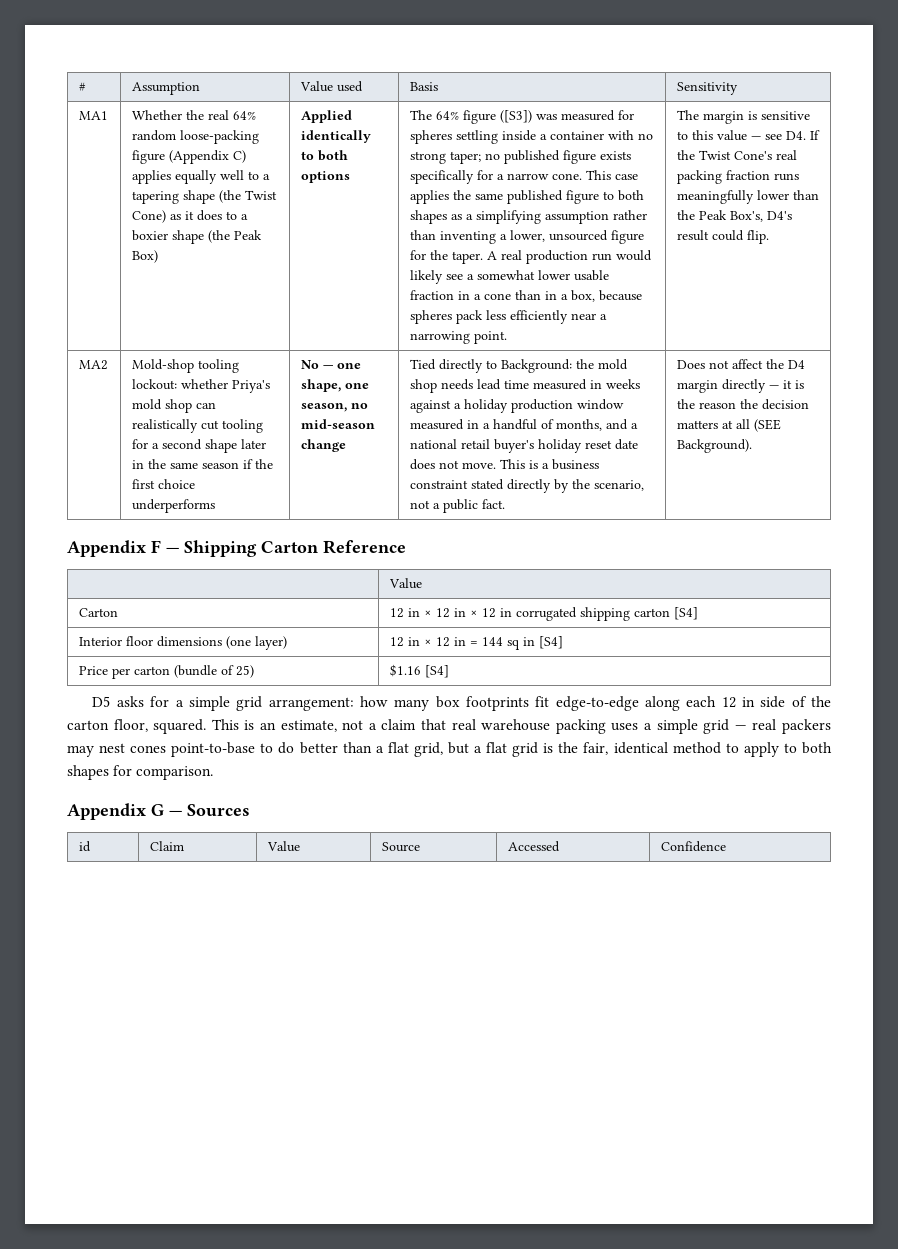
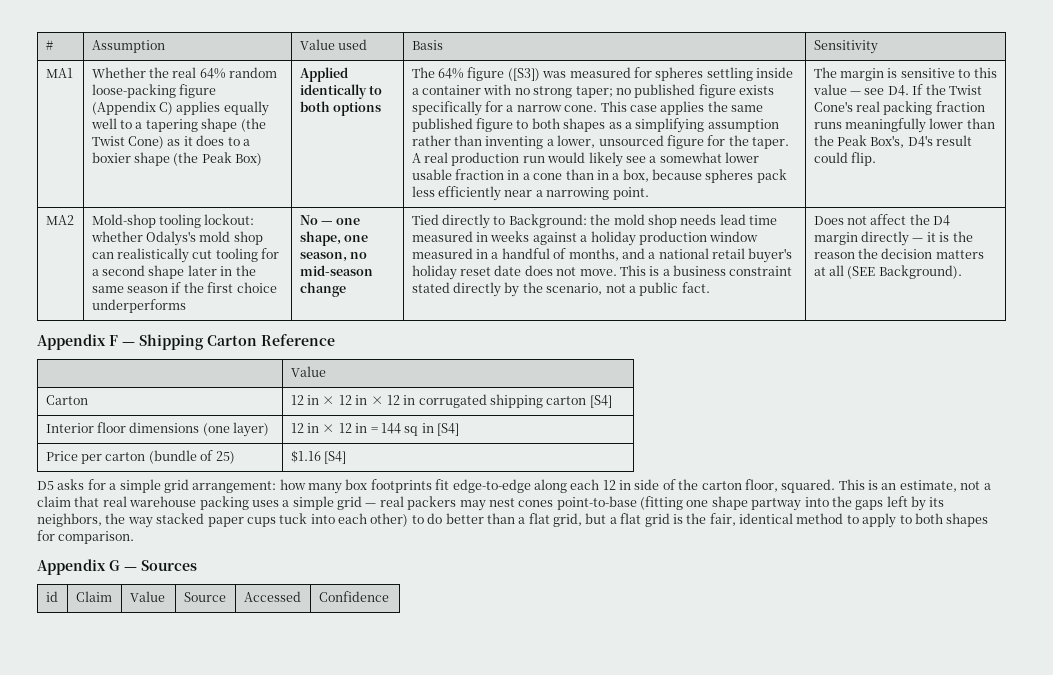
- Mold-shop tooling lockout: whether Priya's mold shop can realistically cut tooling for a second shape later in the same season if the first choice underperforms
+ Mold-shop tooling lockout: whether Odalys's mold shop can realistically cut tooling for a second shape later in the same season if the first choice underperforms
- This is an estimate, not a claim that real warehouse packing uses a simple grid — real packers may nest cones point-to-base to do better than a flat grid, but a flat grid is the fair, identical method to apply to both shapes for comparison.
+ This is an estimate, not a claim that real warehouse packing uses a simple grid — real packers may nest cones point-to-base (fitting one shape partway into the gaps left by its neighbors, the way stacked paper cups tuck into each other) to do better than a flat grid, but a flat grid is the fair, identical method to apply to both shapes for comparison.

